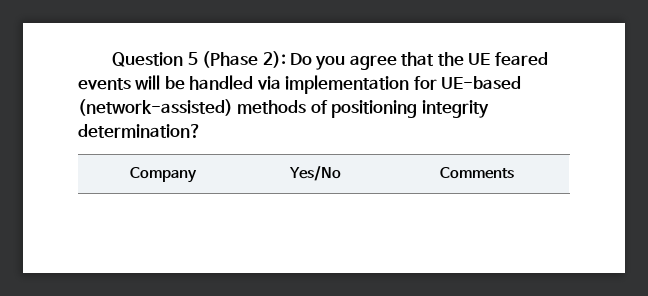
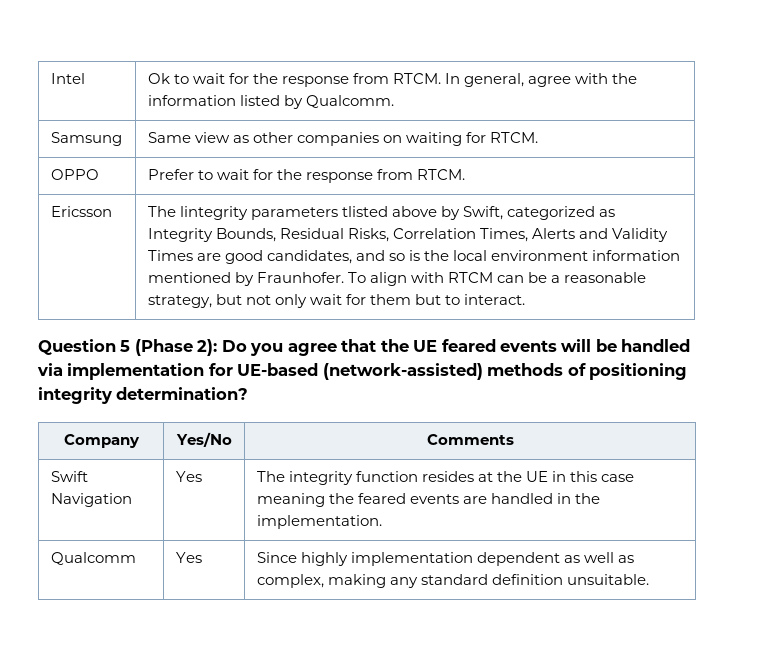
+ Intel | Ok to wait for the response from RTCM. In general, agree with the information listed by Qualcomm.
+ Samsung | Same view as other companies on waiting for RTCM.
+ OPPO | Prefer to wait for the response from RTCM.
+ Ericsson | The lintegrity parameters tlisted above by Swift, categorized as Integrity Bounds, Residual Risks, Correlation Times, Alerts and Validity Times are good candidates, and so is the local environment information mentioned by Fraunhofer. To align with RTCM can be a reasonable strategy, but not only wait for them but to interact.
+ Swift Navigation | Yes | The integrity function resides at the UE in this case meaning the feared events are handled in the implementation.
+ Qualcomm | Yes | Since highly implementation dependent as well as complex, making any standard definition unsuitable.

